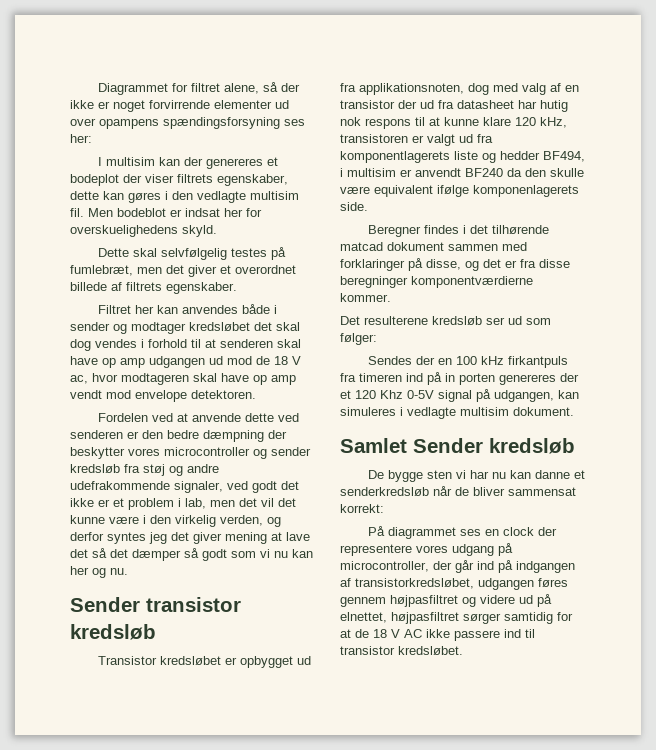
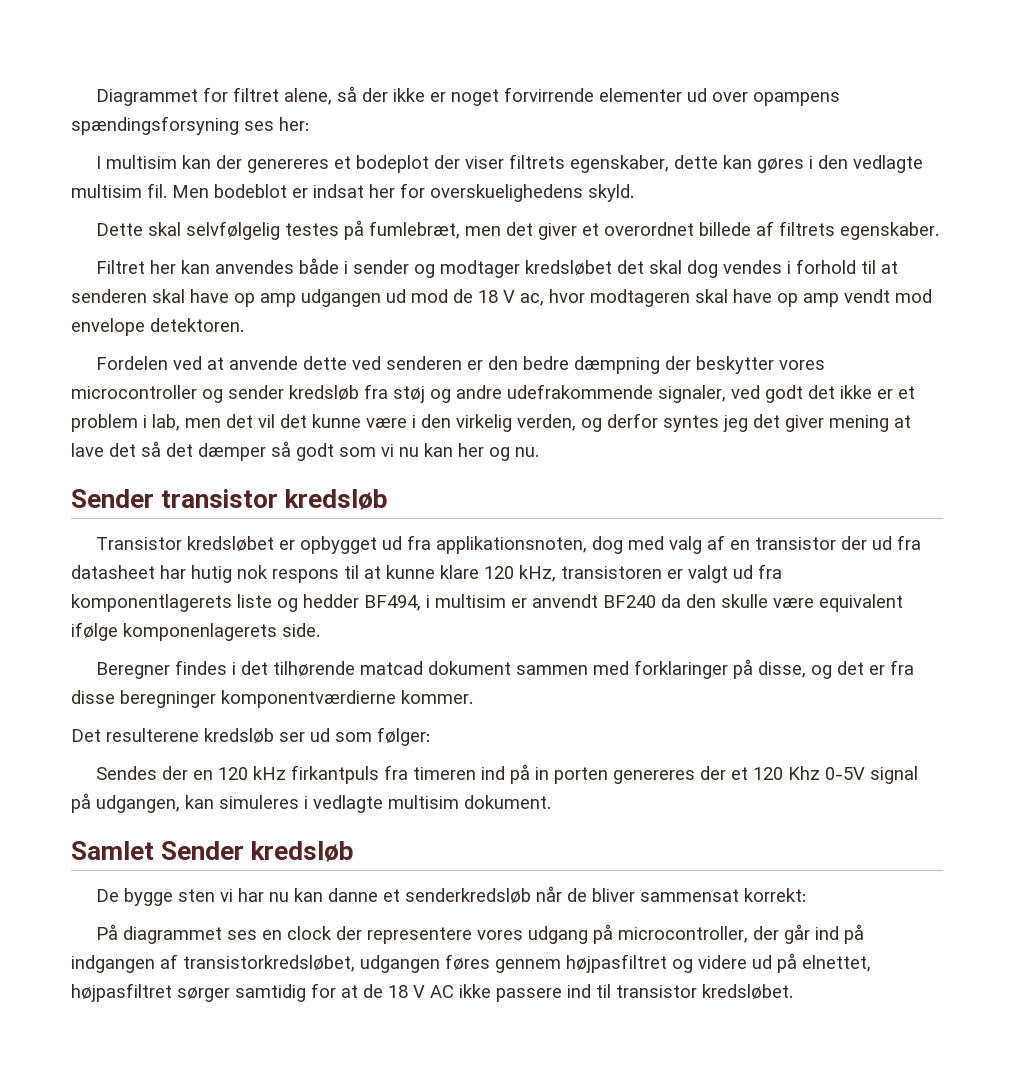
- Sendes der en 100 kHz firkantpuls fra timeren ind på in porten genereres der et 120 Khz 0-5V signal på udgangen, kan simuleres i vedlagte multisim dokument.
+ Sendes der en 120 kHz firkantpuls fra timeren ind på in porten genereres der et 120 Khz 0-5V signal på udgangen, kan simuleres i vedlagte multisim dokument.

